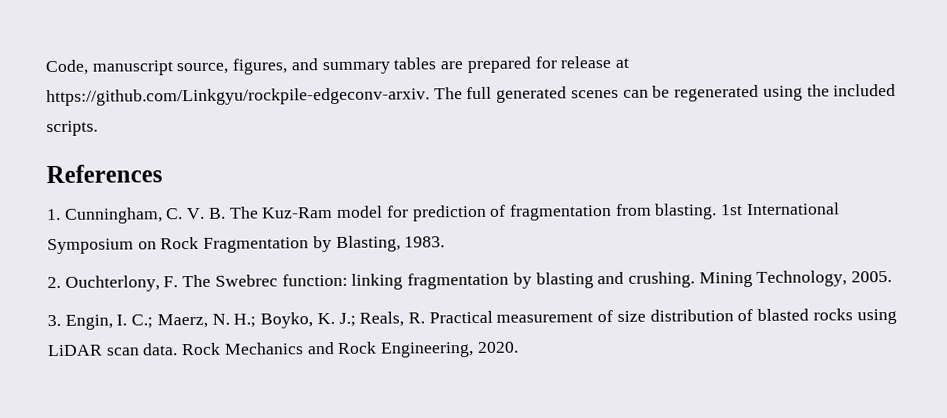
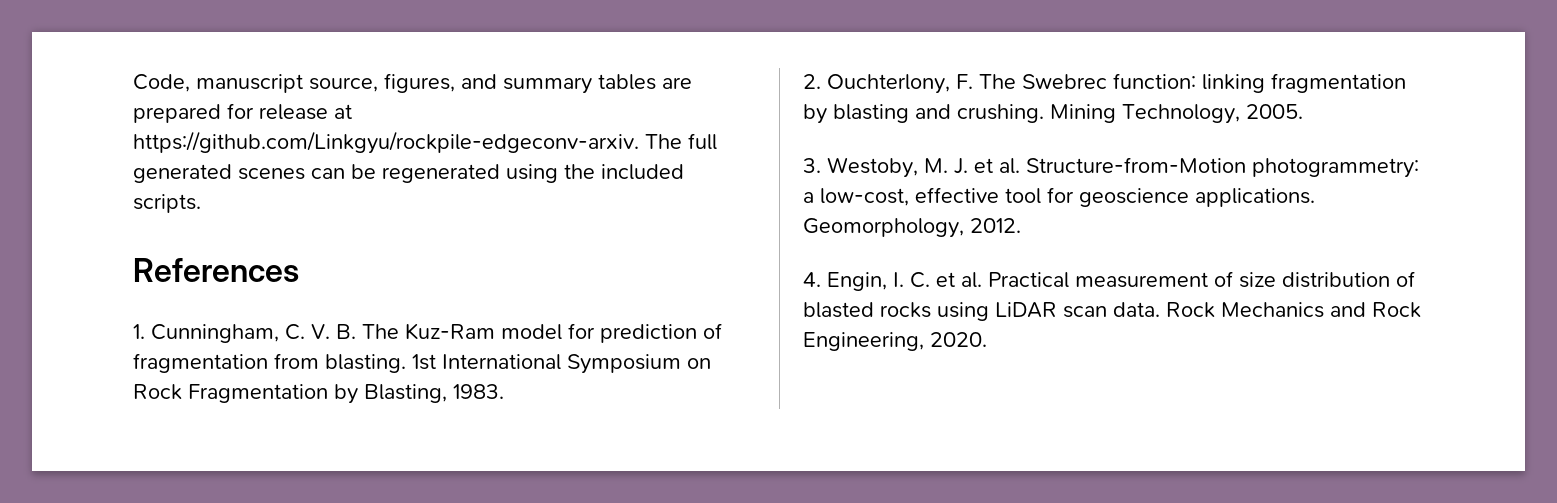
- 3. Engin, I. C.; Maerz, N. H.; Boyko, K. J.; Reals, R. Practical measurement of size distribution of blasted rocks using LiDAR scan data.
+ 3. Westoby, M. J. et al. Structure-from-Motion photogrammetry: a low-cost, effective tool for geoscience applications. Geomorphology, 2012.
+ 4. Engin, I. C. et al. Practical measurement of size distribution of blasted rocks using LiDAR scan data.

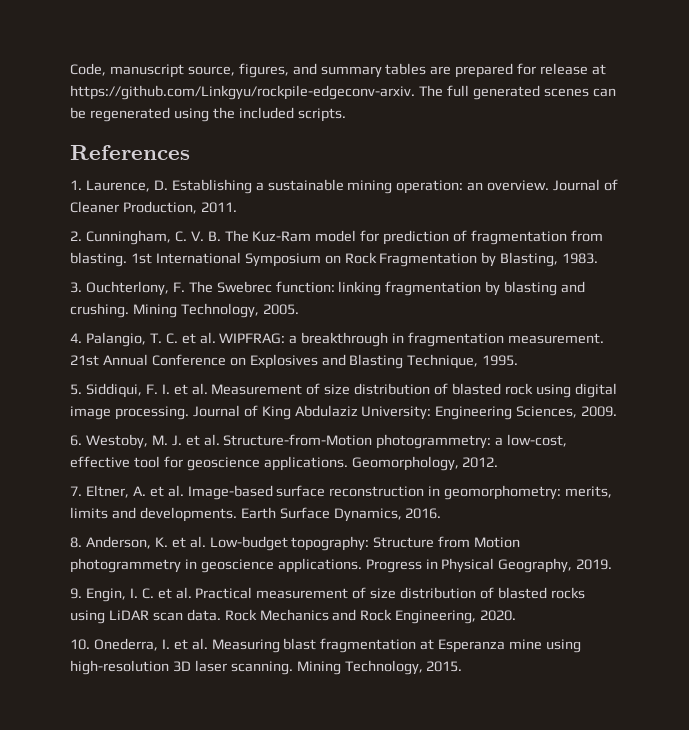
- 1. Cunningham, C. V. B. The Kuz-Ram model for prediction of fragmentation from blasting.
+ 1. Laurence, D. Establishing a sustainable mining operation: an overview. Journal of Cleaner Production, 2011.
+ 2. Cunningham, C. V. B. The Kuz-Ram model for prediction of fragmentation from blasting.
- 2. Ouchterlony, F. The Swebrec function: linking fragmentation by blasting and crushing.
+ 3. Ouchterlony, F. The Swebrec function: linking fragmentation by blasting and crushing.
- 3. Westoby, M. J. et al. Structure-from-Motion photogrammetry: a low-cost, effective tool for geoscience applications.
+ 4. Palangio, T. C. et al. WIPFRAG: a breakthrough in fragmentation measurement. 21st Annual Conference on Explosives and Blasting Technique, 1995.
+ 5. Siddiqui, F. I. et al. Measurement of size distribution of blasted rock using digital image processing. Journal of King Abdulaziz University: Engineering Sciences, 2009.
+ 6. Westoby, M. J. et al. Structure-from-Motion photogrammetry: a low-cost, effective tool for geoscience applications.
- 4. Engin, I. C. et al. Practical measurement of size distribution of blasted rocks using LiDAR scan data.
+ 7. Eltner, A. et al. Image-based surface reconstruction in geomorphometry: merits, limits and developments. Earth Surface Dynamics, 2016.
+ 8. Anderson, K. et al. Low-budget topography: Structure from Motion photogrammetry in geoscience applications. Progress in Physical Geography, 2019.
+ 9. Engin, I. C. et al. Practical measurement of size distribution of blasted rocks using LiDAR scan data.
+ 10. Onederra, I. et al. Measuring blast fragmentation at Esperanza mine using high-resolution 3D laser scanning. Mining Technology, 2015.

